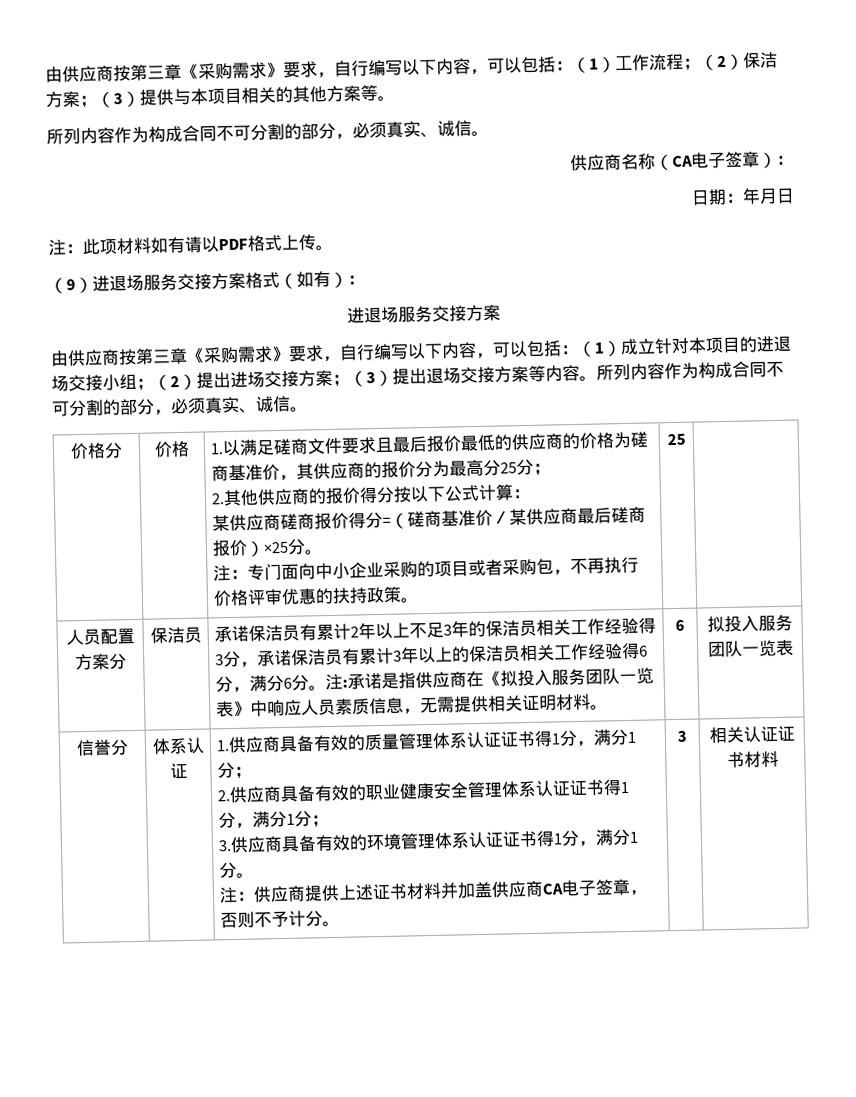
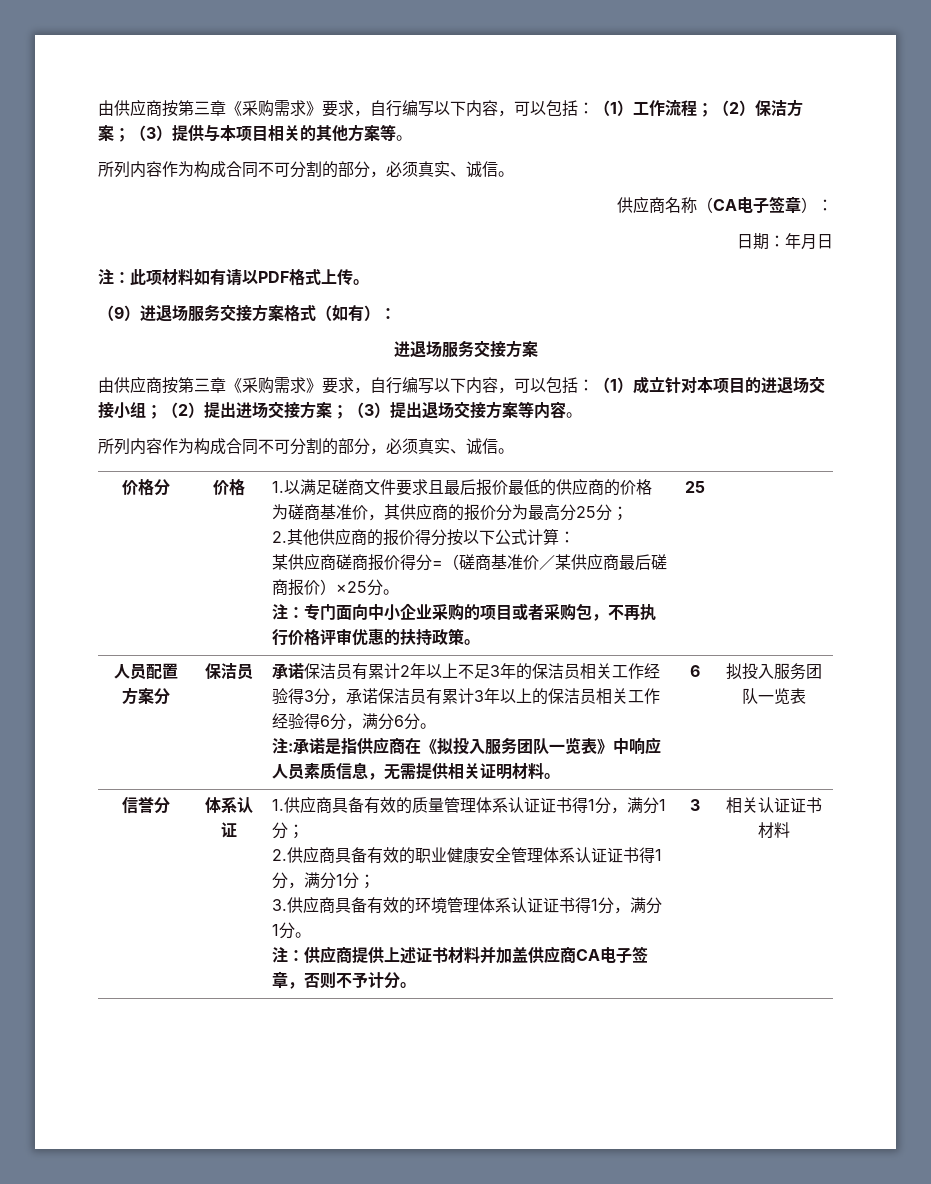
- 由供应商按第三章《采购需求》要求，自行编写以下内容，可以包括：（1）成立针对本项目的进退场交接小组；（2）提出进场交接方案；（3）提出退场交接方案等内容。所列内容作为构成合同不可分割的部分，必须真实、诚信。
+ 由供应商按第三章《采购需求》要求，自行编写以下内容，可以包括：（1）成立针对本项目的进退场交接小组；（2）提出进场交接方案；（3）提出退场交接方案等内容。
+ 所列内容作为构成合同不可分割的部分，必须真实、诚信。
- 承诺保洁员有累计2年以上不足3年的保洁员相关工作经验得3分，承诺保洁员有累计3年以上的保洁员相关工作经验得6分，满分6分。注:承诺是指供应商在《拟投入服务团队一览表》中响应人员素质信息，无需提供相关证明材料。
+ 承诺保洁员有累计2年以上不足3年的保洁员相关工作经验得3分，承诺保洁员有累计3年以上的保洁员相关工作经验得6分，满分6分。
+ 注:承诺是指供应商在《拟投入服务团队一览表》中响应人员素质信息，无需提供相关证明材料。

